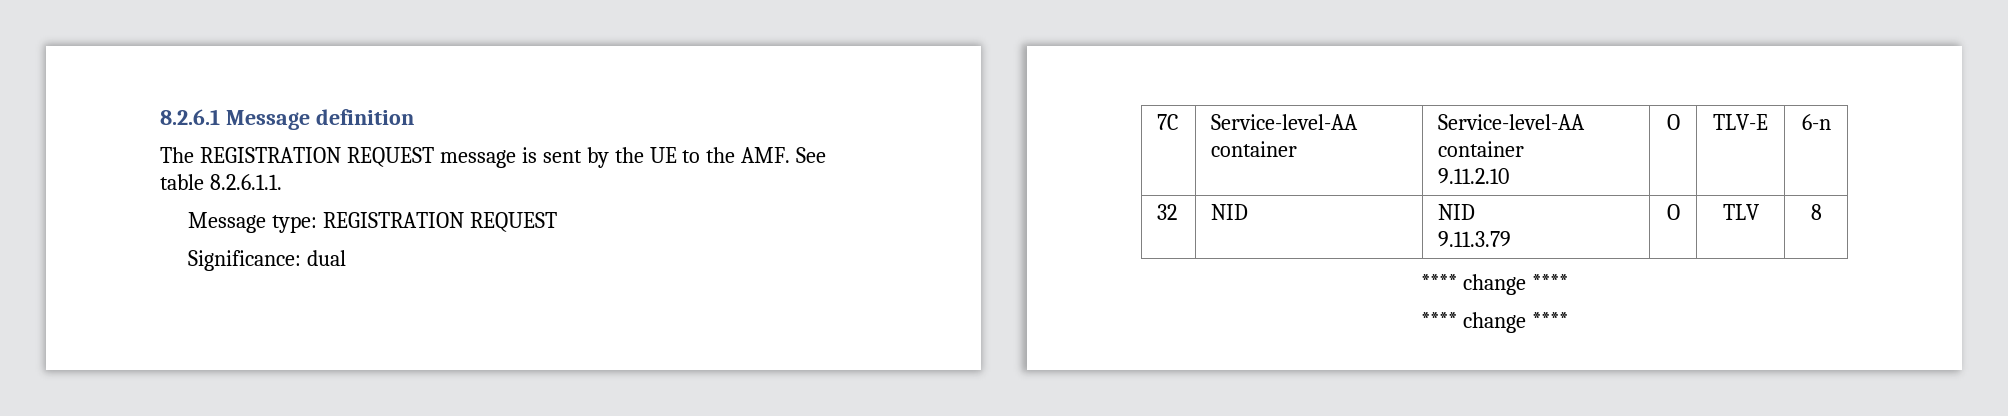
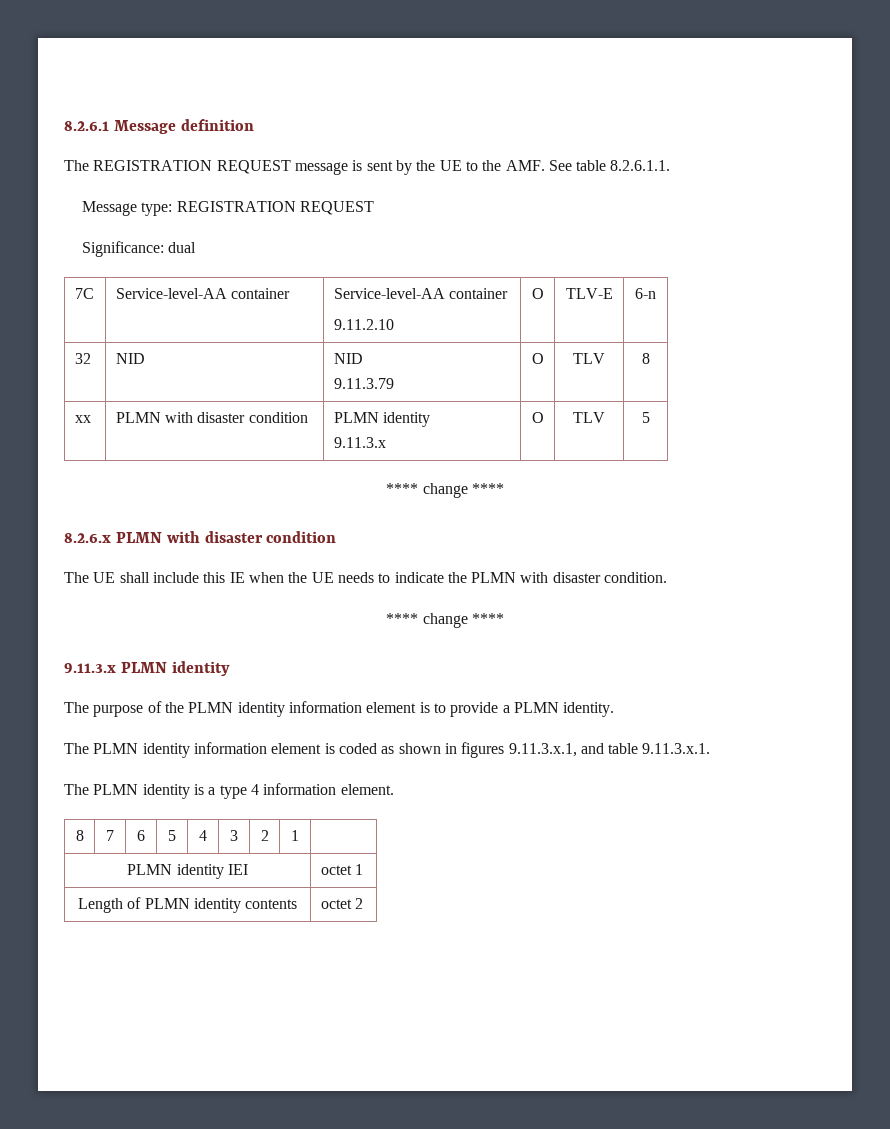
  32 | NID | NID
  9.11.3.79 | O | TLV | 8
+ xx | PLMN with disaster condition | PLMN identity
+ 9.11.3.x | O | TLV | 5
  **** change ****
+ 8.2.6.x PLMN with disaster condition
+ The UE shall include this IE when the UE needs to indicate the PLMN with disaster condition.
  **** change ****
+ 9.11.3.x PLMN identity
+ The purpose of the PLMN identity information element is to provide a PLMN identity.
+ The PLMN identity information element is coded as shown in figures 9.11.3.x.1, and table 9.11.3.x.1.
+ The PLMN identity is a type 4 information element.
+ 8 | 7 | 6 | 5 | 4 | 3 | 2 | 1 |
+ PLMN identity IEI | octet 1
+ Length of PLMN identity contents | octet 2

